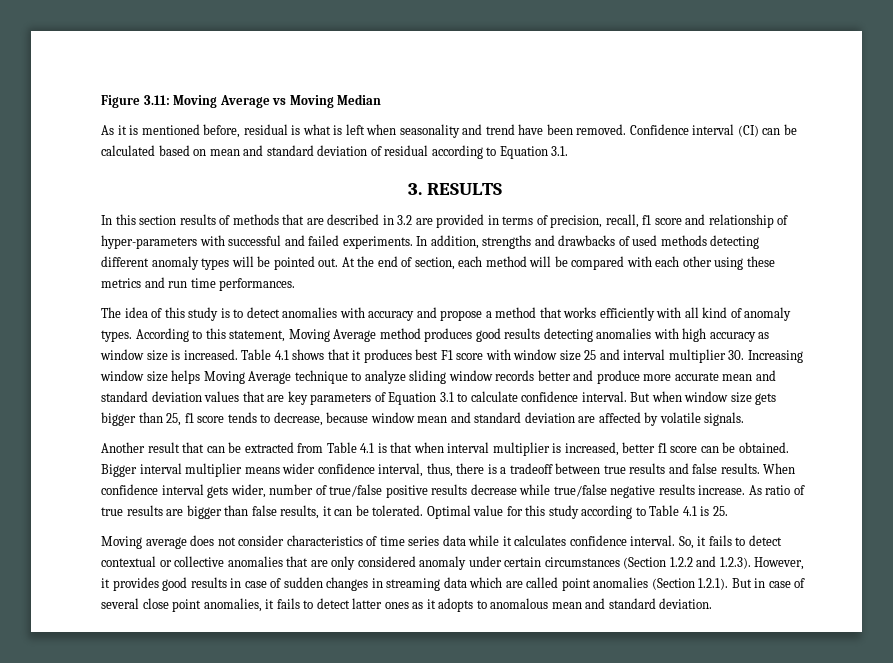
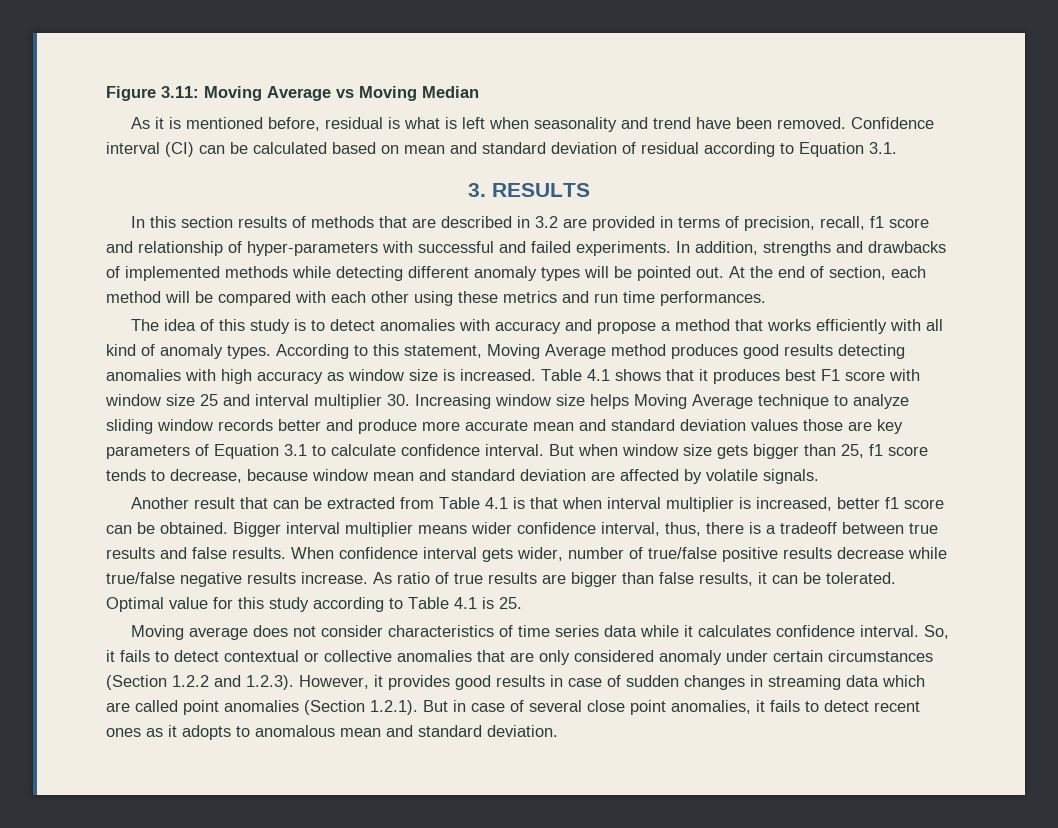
- In addition, strengths and drawbacks of used methods detecting different anomaly types will be pointed out.
+ In addition, strengths and drawbacks of implemented methods while detecting different anomaly types will be pointed out.
- Table 4.1 shows that it produces best F1 score with window size 25 and interval multiplier 30. Increasing window size helps Moving Average technique to analyze sliding window records better and produce more accurate mean and standard deviation values that are key parameters of Equation 3.1 to calculate confidence interval.
+ Table 4.1 shows that it produces best F1 score with window size 25 and interval multiplier 30. Increasing window size helps Moving Average technique to analyze sliding window records better and produce more accurate mean and standard deviation values those are key parameters of Equation 3.1 to calculate confidence interval.
- So, it fails to detect contextual or collective anomalies that are only considered anomaly under certain circumstances (Section 1.2.2 and 1.2.3). However, it provides good results in case of sudden changes in streaming data which are called point anomalies (Section 1.2.1). But in case of several close point anomalies, it fails to detect latter ones as it adopts to anomalous mean and standard deviation.
+ So, it fails to detect contextual or collective anomalies that are only considered anomaly under certain circumstances (Section 1.2.2 and 1.2.3). However, it provides good results in case of sudden changes in streaming data which are called point anomalies (Section 1.2.1). But in case of several close point anomalies, it fails to detect recent ones as it adopts to anomalous mean and standard deviation.

